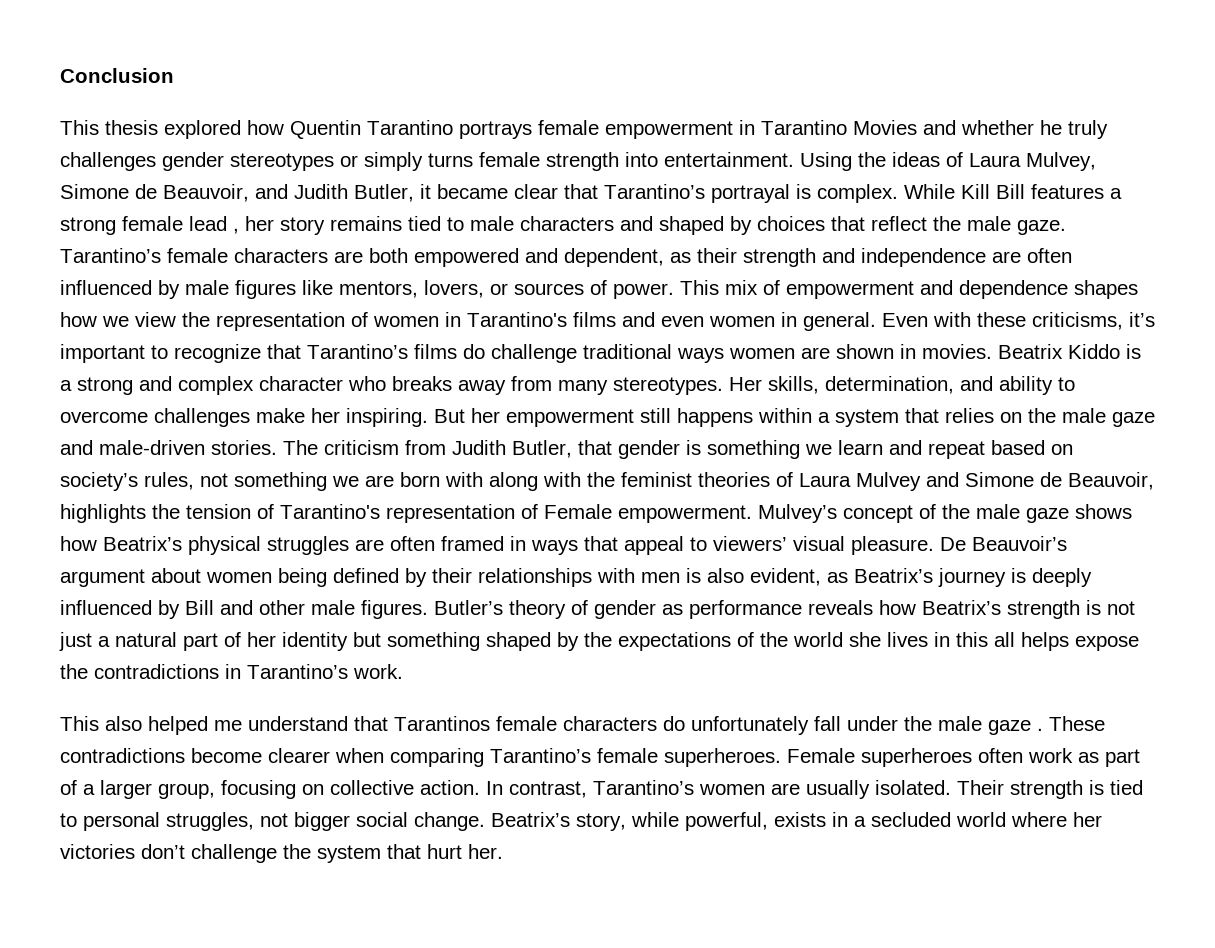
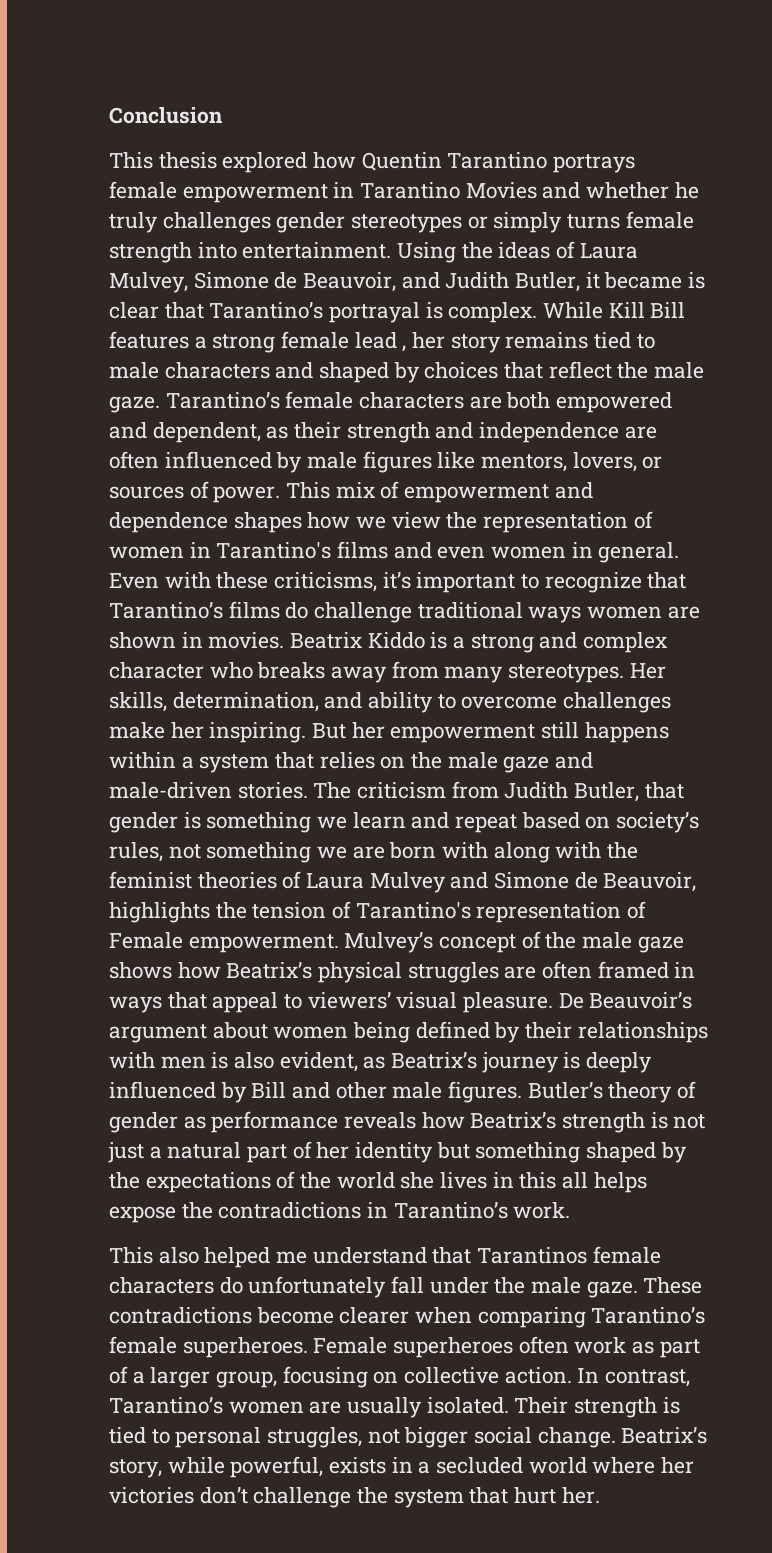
- Using the ideas of Laura Mulvey, Simone de Beauvoir, and Judith Butler, it became clear that Tarantino’s portrayal is complex.
+ Using the ideas of Laura Mulvey, Simone de Beauvoir, and Judith Butler, it became is clear that Tarantino’s portrayal is complex.
- This also helped me understand that Tarantinos female characters do unfortunately fall under the male gaze .
+ This also helped me understand that Tarantinos female characters do unfortunately fall under the male gaze.

